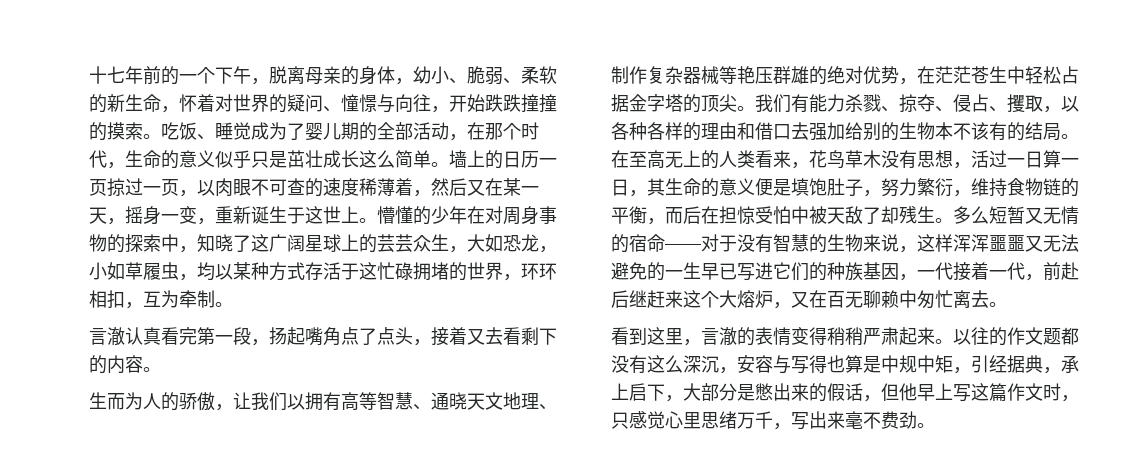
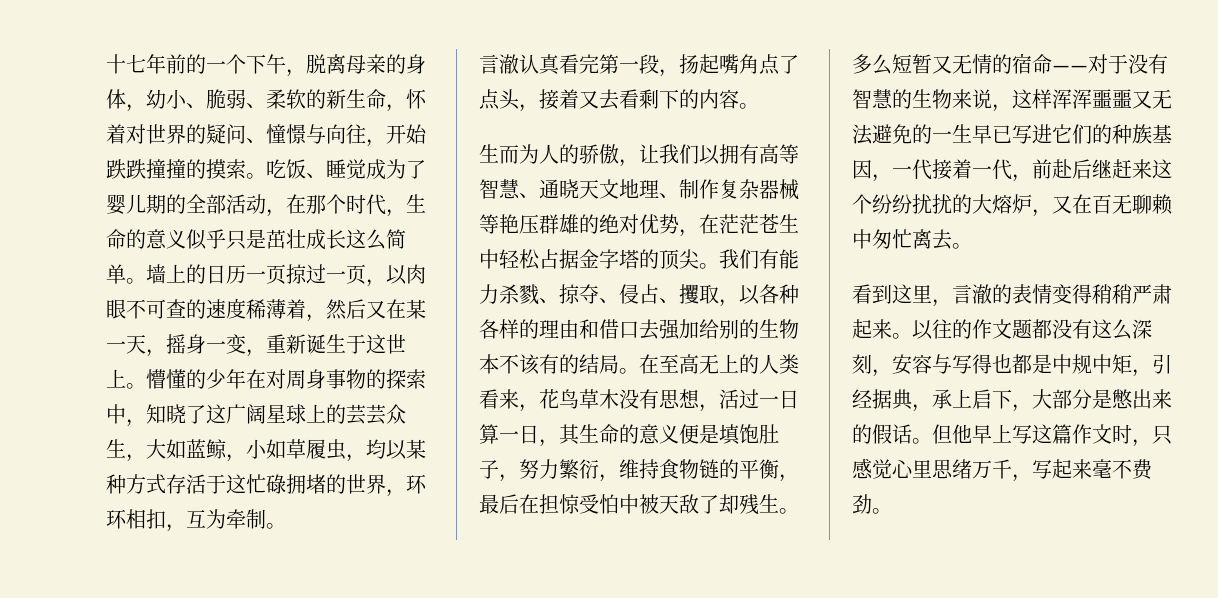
- 懵懂的少年在对周身事物的探索中，知晓了这广阔星球上的芸芸众生，大如恐龙，小如草履虫，均以某种方式存活于这忙碌拥堵的世界，环环相扣，互为牵制。
+ 懵懂的少年在对周身事物的探索中，知晓了这广阔星球上的芸芸众生，大如蓝鲸，小如草履虫，均以某种方式存活于这忙碌拥堵的世界，环环相扣，互为牵制。
- 在至高无上的人类看来，花鸟草木没有思想，活过一日算一日，其生命的意义便是填饱肚子，努力繁衍，维持食物链的平衡，而后在担惊受怕中被天敌了却残生。
+ 在至高无上的人类看来，花鸟草木没有思想，活过一日算一日，其生命的意义便是填饱肚子，努力繁衍，维持食物链的平衡，最后在担惊受怕中被天敌了却残生。
- 多么短暂又无情的宿命——对于没有智慧的生物来说，这样浑浑噩噩又无法避免的一生早已写进它们的种族基因，一代接着一代，前赴后继赶来这个大熔炉，又在百无聊赖中匆忙离去。
+ 多么短暂又无情的宿命——对于没有智慧的生物来说，这样浑浑噩噩又无法避免的一生早已写进它们的种族基因，一代接着一代，前赴后继赶来这个纷纷扰扰的大熔炉，又在百无聊赖中匆忙离去。
- 以往的作文题都没有这么深沉，安容与写得也算是中规中矩，引经据典，承上启下，大部分是憋出来的假话，但他早上写这篇作文时，只感觉心里思绪万千，写出来毫不费劲。
+ 以往的作文题都没有这么深刻，安容与写得也都是中规中矩，引经据典，承上启下，大部分是憋出来的假话。但他早上写这篇作文时，只感觉心里思绪万千，写起来毫不费劲。

